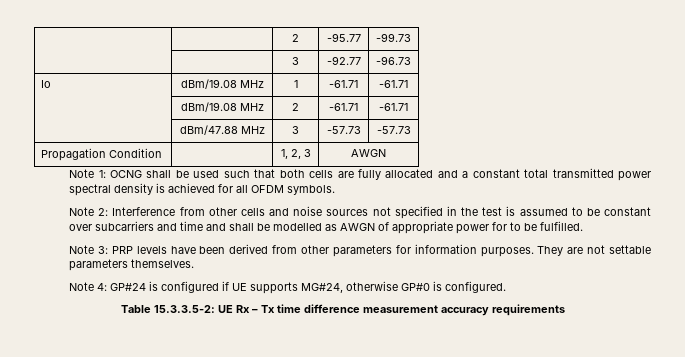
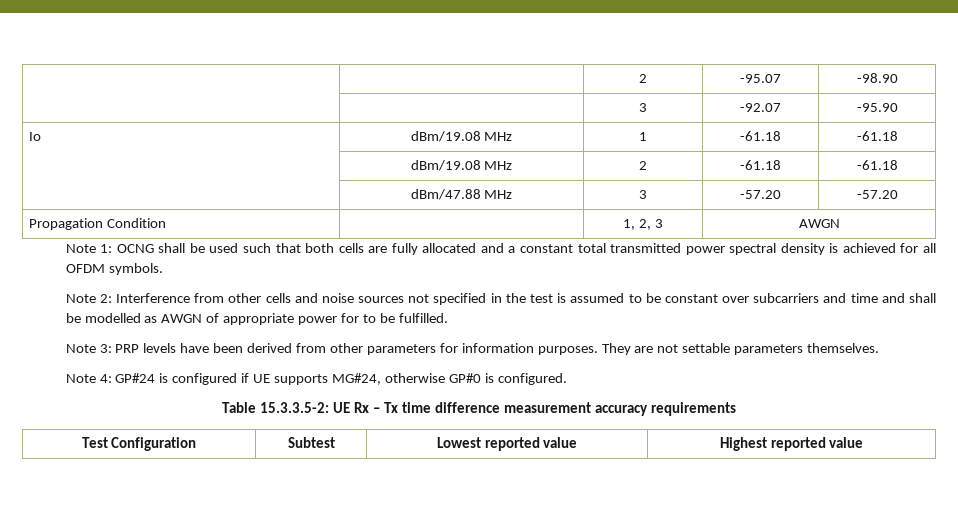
- | | 2 | -95.77 | -99.73
- | | 3 | -92.77 | -96.73
+ | | 2 | -95.07 | -98.90
+ | | 3 | -92.07 | -95.90
- Io | dBm/19.08 MHz | 1 | -61.71 | -61.71
+ Io | dBm/19.08 MHz | 1 | -61.18 | -61.18
- | dBm/19.08 MHz | 2 | -61.71 | -61.71
+ | dBm/19.08 MHz | 2 | -61.18 | -61.18
- | dBm/47.88 MHz | 3 | -57.73 | -57.73
+ | dBm/47.88 MHz | 3 | -57.20 | -57.20
+ Test Configuration | Subtest | Lowest reported value | Highest reported value

